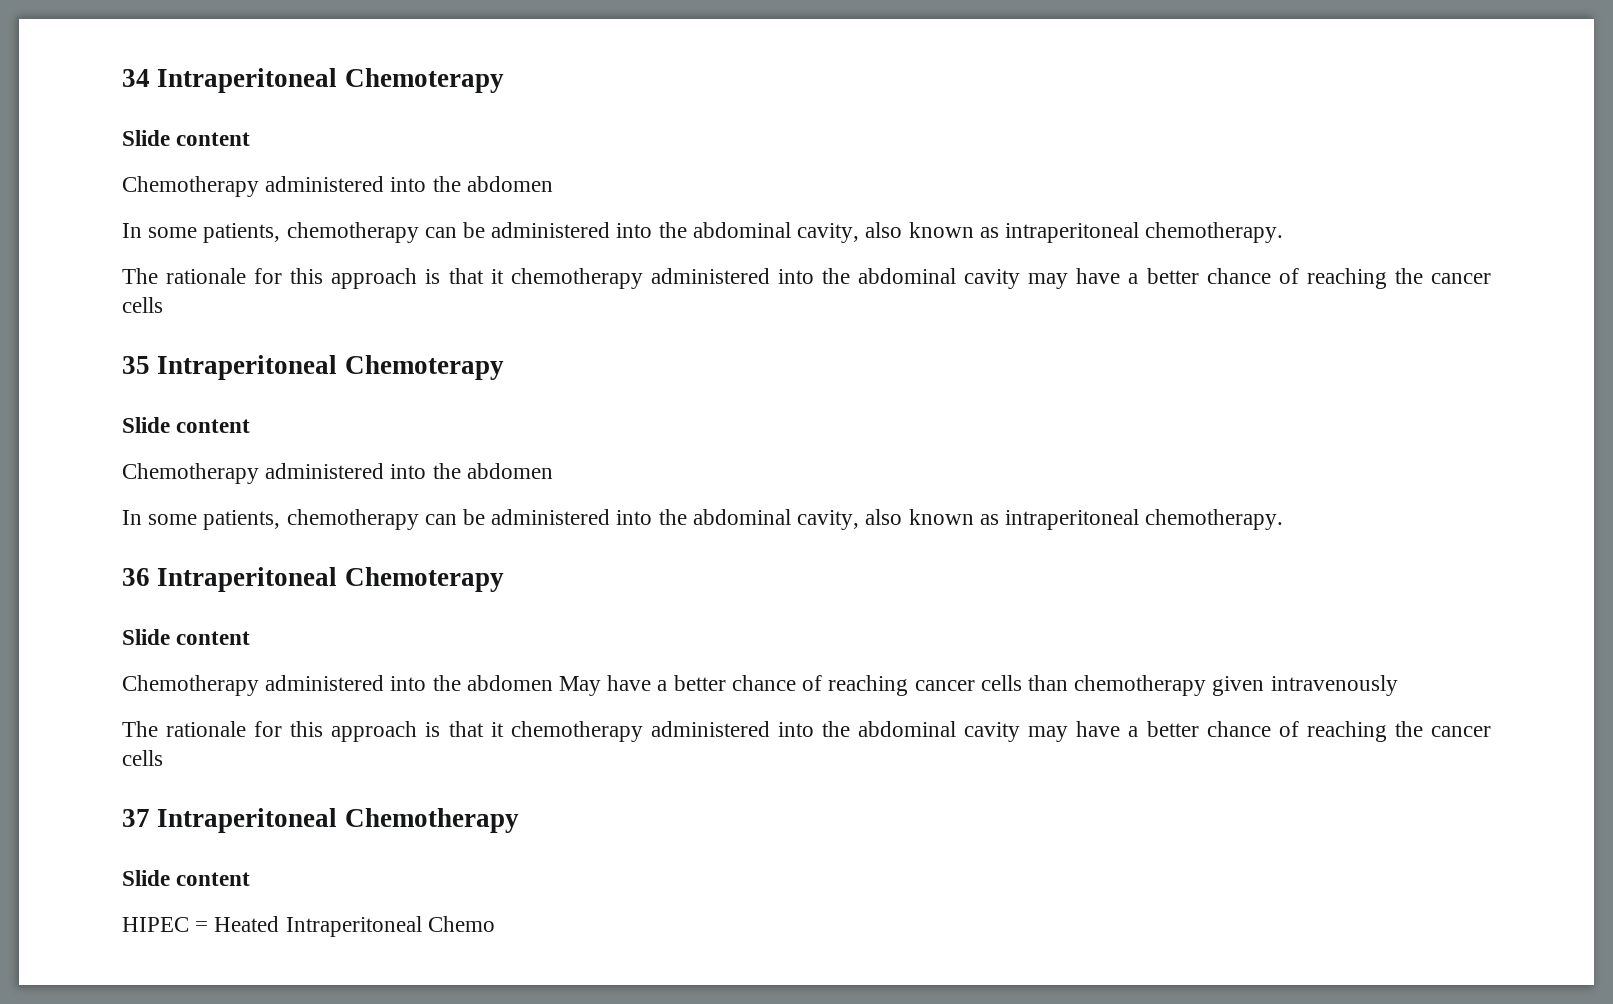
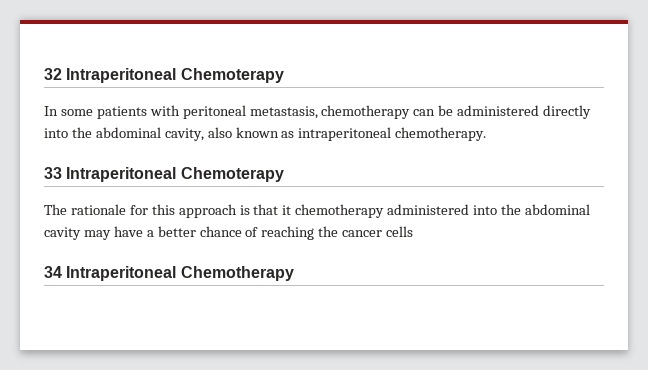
- 34 Intraperitoneal Chemoterapy
- Slide content
- Chemotherapy administered into the abdomen
- In some patients, chemotherapy can be administered into the abdominal cavity, also known as intraperitoneal chemotherapy.
+ 32 Intraperitoneal Chemoterapy
+ In some patients with peritoneal metastasis, chemotherapy can be administered directly into the abdominal cavity, also known as intraperitoneal chemotherapy.
+ 33 Intraperitoneal Chemoterapy
- 35 Intraperitoneal Chemoterapy
- Slide content
- Chemotherapy administered into the abdomen
- In some patients, chemotherapy can be administered into the abdominal cavity, also known as intraperitoneal chemotherapy.
- 36 Intraperitoneal Chemoterapy
- Slide content
- Chemotherapy administered into the abdomen May have a better chance of reaching cancer cells than chemotherapy given intravenously
- The rationale for this approach is that it chemotherapy administered into the abdominal cavity may have a better chance of reaching the cancer cells
- 37 Intraperitoneal Chemotherapy
- Slide content
- HIPEC = Heated Intraperitoneal Chemo
+ 34 Intraperitoneal Chemotherapy

